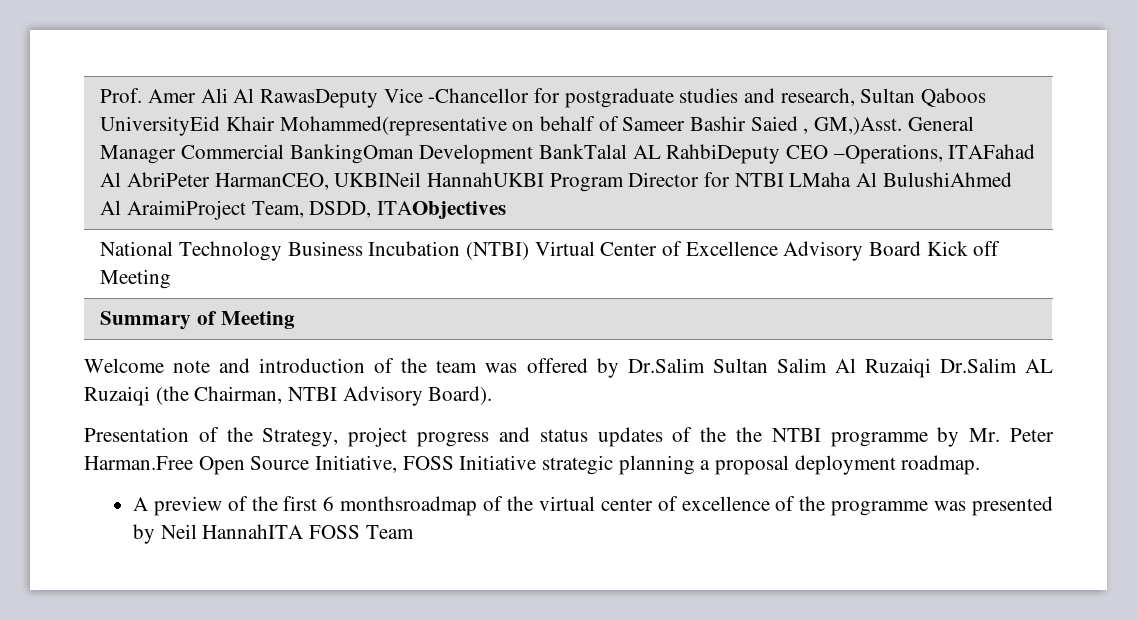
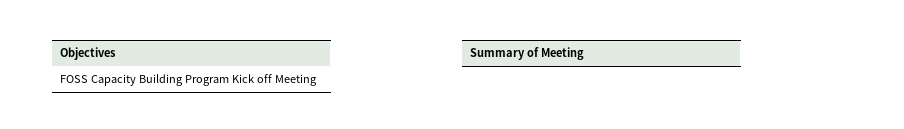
- Prof. Amer Ali Al RawasDeputy Vice -Chancellor for postgraduate studies and research, Sultan Qaboos UniversityEid Khair Mohammed(representative on behalf of Sameer Bashir Saied , GM,)Asst. General Manager Commercial BankingOman Development BankTalal AL RahbiDeputy CEO –Operations, ITAFahad Al AbriPeter HarmanCEO, UKBINeil HannahUKBI Program Director for NTBI LMaha Al BulushiAhmed Al AraimiProject Team, DSDD, ITAObjectives
- National Technology Business Incubation (NTBI) Virtual Center of Excellence Advisory Board Kick off Meeting
+ Objectives
+ FOSS Capacity Building Program Kick off Meeting
- Welcome note and introduction of the team was offered by Dr.Salim Sultan Salim Al Ruzaiqi Dr.Salim AL Ruzaiqi (the Chairman, NTBI Advisory Board).
- Presentation of the Strategy, project progress and status updates of the the NTBI programme by Mr. Peter Harman.Free Open Source Initiative, FOSS Initiative strategic planning a proposal deployment roadmap.
- A preview of the first 6 monthsroadmap of the virtual center of excellence of the programme was presented by Neil HannahITA FOSS Team

